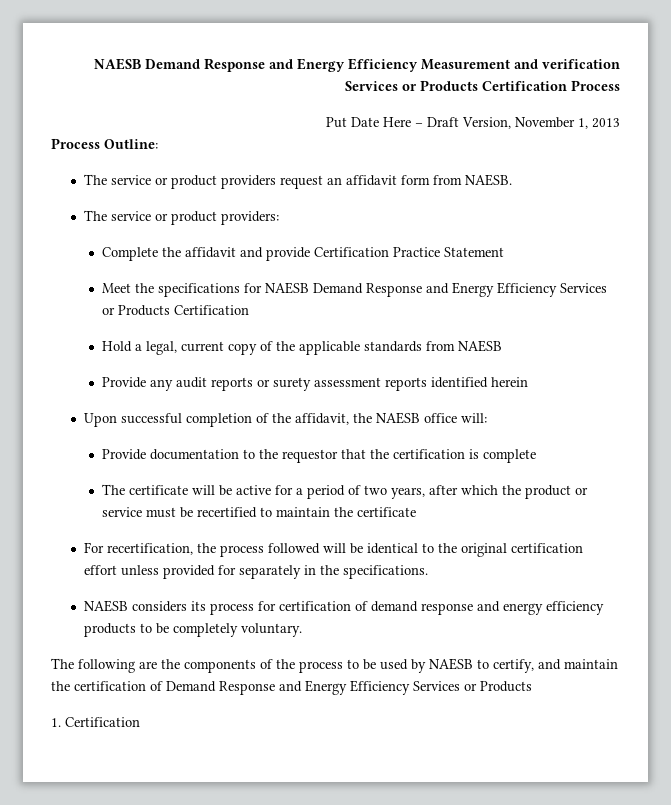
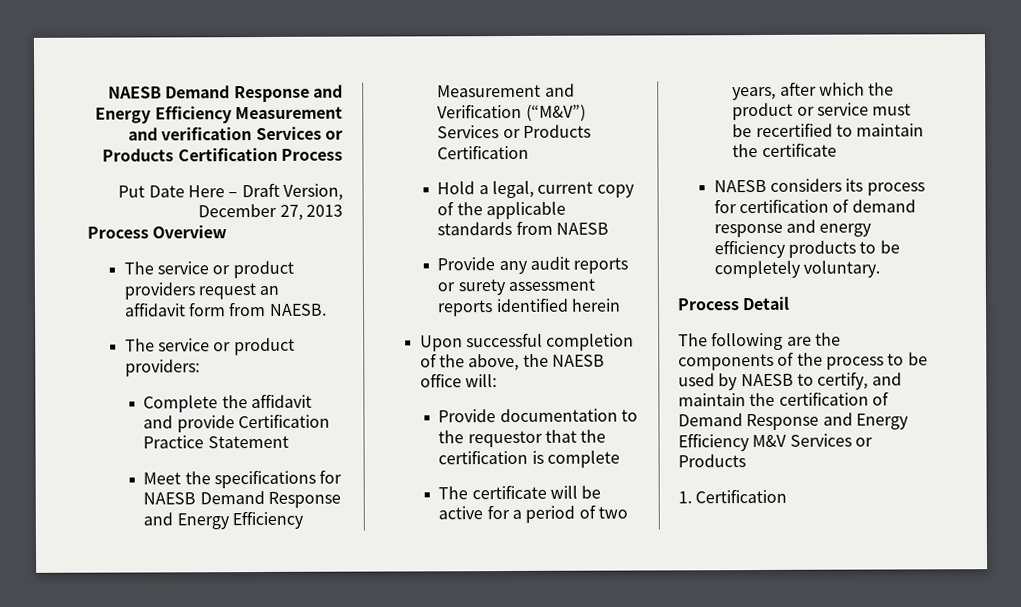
- Put Date Here – Draft Version, November 1, 2013
+ Put Date Here – Draft Version, December 27, 2013
- Process Outline:
+ Process Overview
- Meet the specifications for NAESB Demand Response and Energy Efficiency Services or Products Certification
+ Meet the specifications for NAESB Demand Response and Energy Efficiency Measurement and Verification (“M&V”) Services or Products Certification
- Upon successful completion of the affidavit, the NAESB office will:
+ Upon successful completion of the above, the NAESB office will:
- For recertification, the process followed will be identical to the original certification effort unless provided for separately in the specifications.
+ Process Detail
- The following are the components of the process to be used by NAESB to certify, and maintain the certification of Demand Response and Energy Efficiency Services or Products
+ The following are the components of the process to be used by NAESB to certify, and maintain the certification of Demand Response and Energy Efficiency M&V Services or Products

